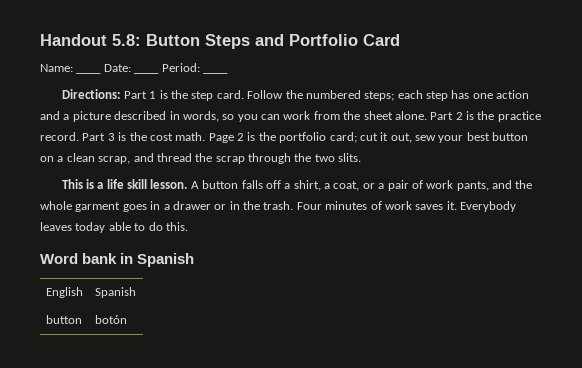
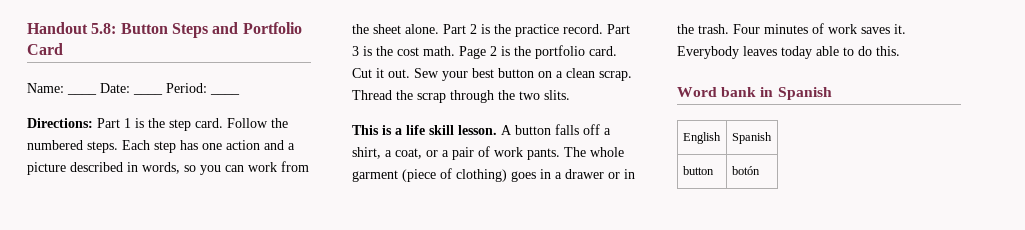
- Follow the numbered steps; each step has one action and a picture described in words, so you can work from the sheet alone.
+ Follow the numbered steps. Each step has one action and a picture described in words, so you can work from the sheet alone.
- Page 2 is the portfolio card; cut it out, sew your best button on a clean scrap, and thread the scrap through the two slits.
+ Page 2 is the portfolio card. Cut it out. Sew your best button on a clean scrap. Thread the scrap through the two slits.
- A button falls off a shirt, a coat, or a pair of work pants, and the whole garment goes in a drawer or in the trash.
+ A button falls off a shirt, a coat, or a pair of work pants. The whole garment (piece of clothing) goes in a drawer or in the trash.

